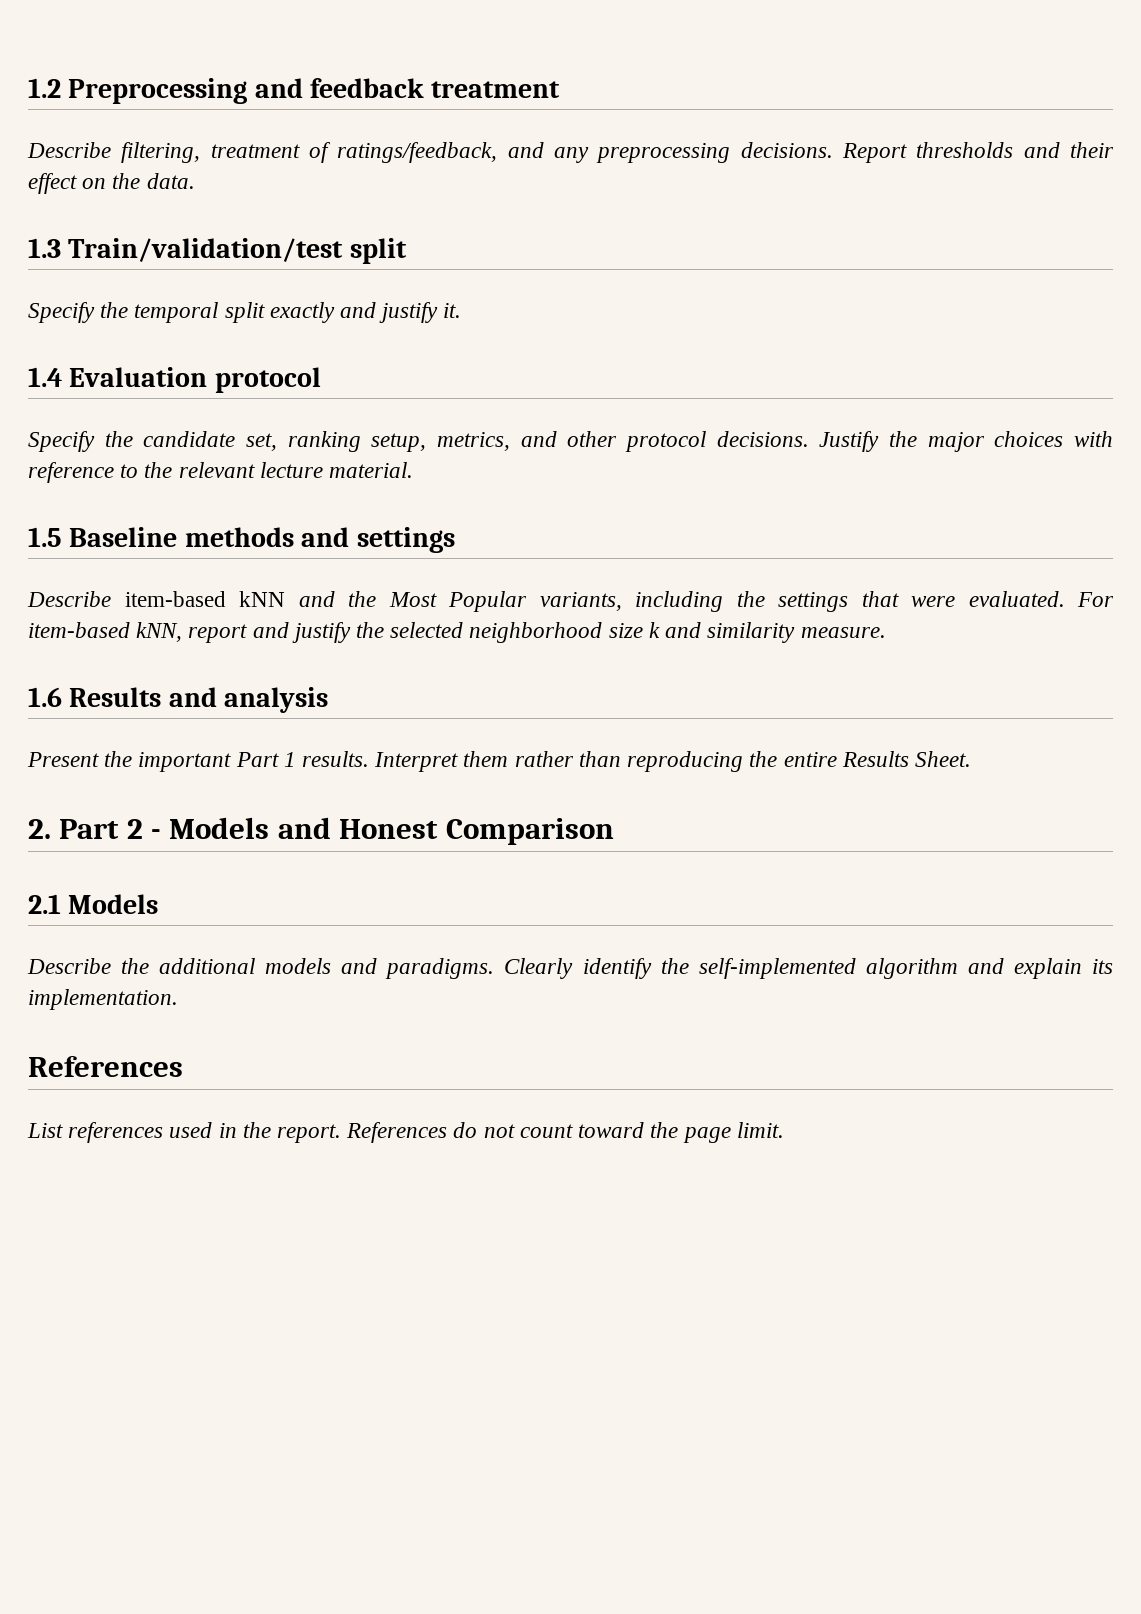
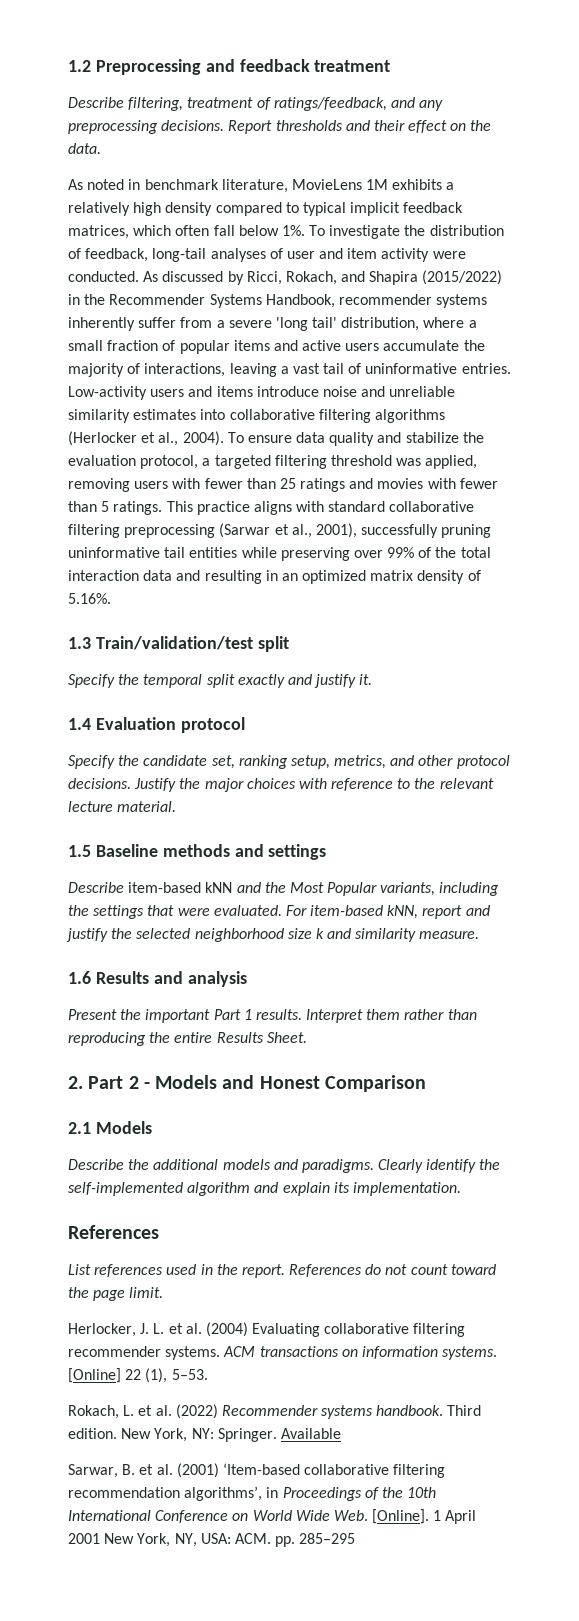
+ As noted in benchmark literature, MovieLens 1M exhibits a relatively high density compared to typical implicit feedback matrices, which often fall below 1%. To investigate the distribution of feedback, long-tail analyses of user and item activity were conducted. As discussed by Ricci, Rokach, and Shapira (2015/2022) in the Recommender Systems Handbook, recommender systems inherently suffer from a severe 'long tail' distribution, where a small fraction of popular items and active users accumulate the majority of interactions, leaving a vast tail of uninformative entries. Low-activity users and items introduce noise and unreliable similarity estimates into collaborative filtering algorithms (Herlocker et al., 2004). To ensure data quality and stabilize the evaluation protocol, a targeted filtering threshold was applied, removing users with fewer than 25 ratings and movies with fewer than 5 ratings. This practice aligns with standard collaborative filtering preprocessing (Sarwar et al., 2001), successfully pruning uninformative tail entities while preserving over 99% of the total interaction data and resulting in an optimized matrix density of 5.16%.
+ Herlocker, J. L. et al. (2004) Evaluating collaborative filtering recommender systems. ACM transactions on information systems. [Online] 22 (1), 5–53.
+ Rokach, L. et al. (2022) Recommender systems handbook. Third edition. New York, NY: Springer. Available
+ Sarwar, B. et al. (2001) ‘Item-based collaborative filtering recommendation algorithms’, in Proceedings of the 10th International Conference on World Wide Web. [Online]. 1 April 2001 New York, NY, USA: ACM. pp. 285–295

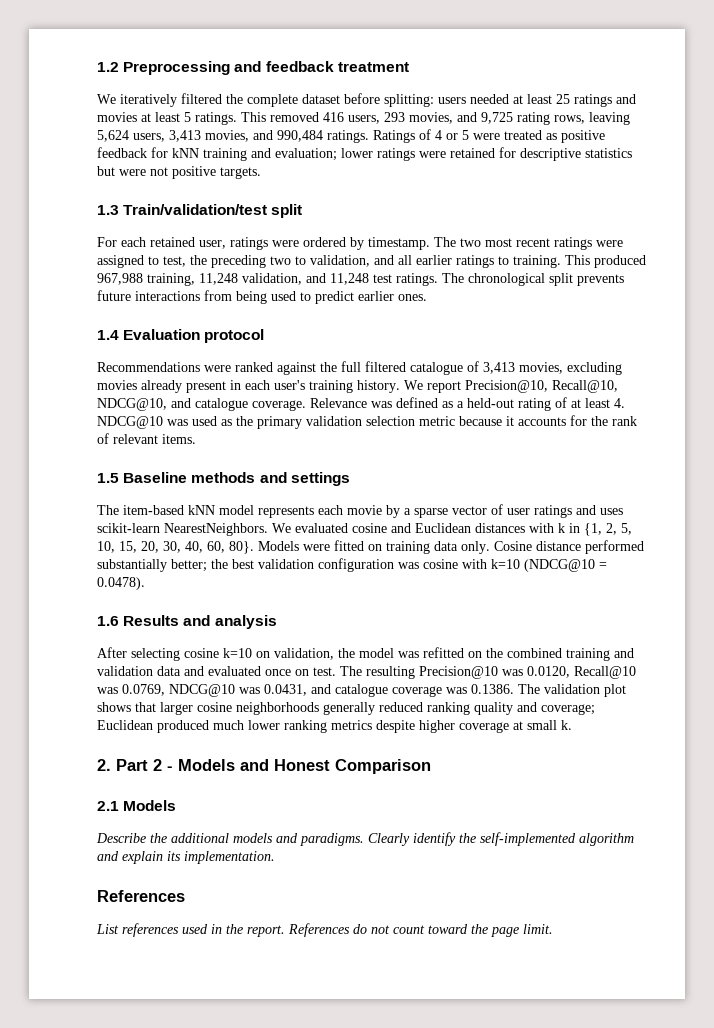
- Describe filtering, treatment of ratings/feedback, and any preprocessing decisions. Report thresholds and their effect on the data.
- As noted in benchmark literature, MovieLens 1M exhibits a relatively high density compared to typical implicit feedback matrices, which often fall below 1%. To investigate the distribution of feedback, long-tail analyses of user and item activity were conducted. As discussed by Ricci, Rokach, and Shapira (2015/2022) in the Recommender Systems Handbook, recommender systems inherently suffer from a severe 'long tail' distribution, where a small fraction of popular items and active users accumulate the majority of interactions, leaving a vast tail of uninformative entries. Low-activity users and items introduce noise and unreliable similarity estimates into collaborative filtering algorithms (Herlocker et al., 2004). To ensure data quality and stabilize the evaluation protocol, a targeted filtering threshold was applied, removing users with fewer than 25 ratings and movies with fewer than 5 ratings. This practice aligns with standard collaborative filtering preprocessing (Sarwar et al., 2001), successfully pruning uninformative tail entities while preserving over 99% of the total interaction data and resulting in an optimized matrix density of 5.16%.
+ We iteratively filtered the complete dataset before splitting: users needed at least 25 ratings and movies at least 5 ratings. This removed 416 users, 293 movies, and 9,725 rating rows, leaving 5,624 users, 3,413 movies, and 990,484 ratings. Ratings of 4 or 5 were treated as positive feedback for kNN training and evaluation; lower ratings were retained for descriptive statistics but were not positive targets.
  1.3 Train/validation/test split
- Specify the temporal split exactly and justify it.
+ For each retained user, ratings were ordered by timestamp. The two most recent ratings were assigned to test, the preceding two to validation, and all earlier ratings to training. This produced 967,988 training, 11,248 validation, and 11,248 test ratings. The chronological split prevents future interactions from being used to predict earlier ones.
  1.4 Evaluation protocol
- Specify the candidate set, ranking setup, metrics, and other protocol decisions. Justify the major choices with reference to the relevant lecture material.
+ Recommendations were ranked against the full filtered catalogue of 3,413 movies, excluding movies already present in each user's training history. We report Precision@10, Recall@10, NDCG@10, and catalogue coverage. Relevance was defined as a held-out rating of at least 4. NDCG@10 was used as the primary validation selection metric because it accounts for the rank of relevant items.
- Describe item-based kNN and the Most Popular variants, including the settings that were evaluated. For item-based kNN, report and justify the selected neighborhood size k and similarity measure.
+ The item-based kNN model represents each movie by a sparse vector of user ratings and uses scikit-learn NearestNeighbors. We evaluated cosine and Euclidean distances with k in {1, 2, 5, 10, 15, 20, 30, 40, 60, 80}. Models were fitted on training data only. Cosine distance performed substantially better; the best validation configuration was cosine with k=10 (NDCG@10 = 0.0478).
  1.6 Results and analysis
- Present the important Part 1 results. Interpret them rather than reproducing the entire Results Sheet.
+ After selecting cosine k=10 on validation, the model was refitted on the combined training and validation data and evaluated once on test. The resulting Precision@10 was 0.0120, Recall@10 was 0.0769, NDCG@10 was 0.0431, and catalogue coverage was 0.1386. The validation plot shows that larger cosine neighborhoods generally reduced ranking quality and coverage; Euclidean produced much lower ranking metrics despite higher coverage at small k.
- Herlocker, J. L. et al. (2004) Evaluating collaborative filtering recommender systems. ACM transactions on information systems. [Online] 22 (1), 5–53.
- Rokach, L. et al. (2022) Recommender systems handbook. Third edition. New York, NY: Springer. Available
- Sarwar, B. et al. (2001) ‘Item-based collaborative filtering recommendation algorithms’, in Proceedings of the 10th International Conference on World Wide Web. [Online]. 1 April 2001 New York, NY, USA: ACM. pp. 285–295

